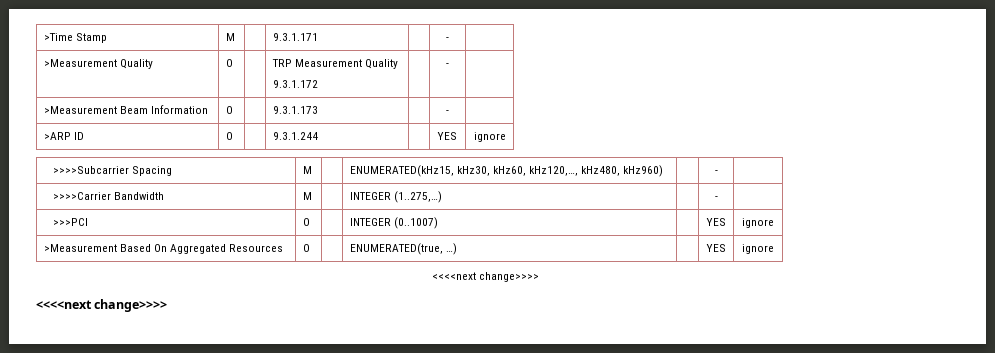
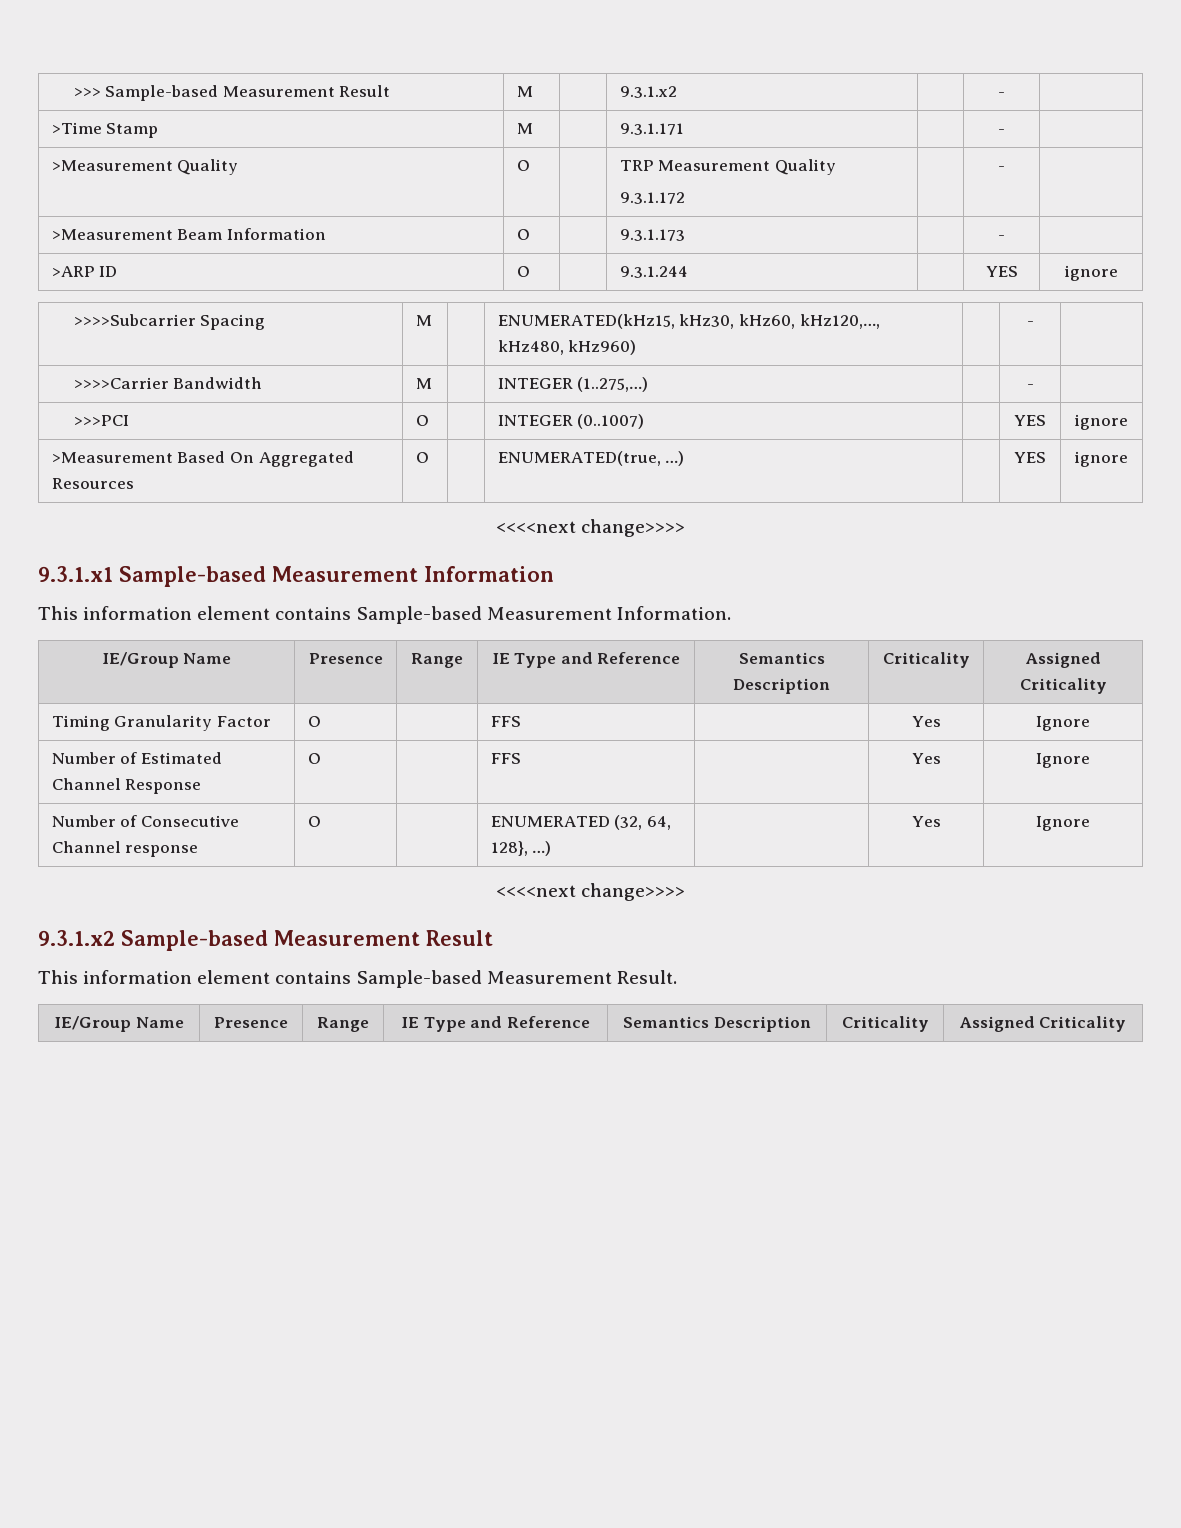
+ >>> Sample-based Measurement Result | M | | 9.3.1.x2 | | - |
  >Measurement Based On Aggregated Resources | O | | ENUMERATED(true, …) | | YES | ignore
  <<<<next change>>>>
+ 9.3.1.x1 Sample-based Measurement Information
+ This information element contains Sample-based Measurement Information.
+ IE/Group Name | Presence | Range | IE Type and Reference | Semantics Description | Criticality | Assigned Criticality
+ Timing Granularity Factor | O | | FFS | | Yes | Ignore
+ Number of Estimated Channel Response | O | | FFS | | Yes | Ignore
+ Number of Consecutive Channel response | O | | ENUMERATED (32, 64, 128}, …) | | Yes | Ignore
  <<<<next change>>>>
+ 9.3.1.x2 Sample-based Measurement Result
+ This information element contains Sample-based Measurement Result.
+ IE/Group Name | Presence | Range | IE Type and Reference | Semantics Description | Criticality | Assigned Criticality

